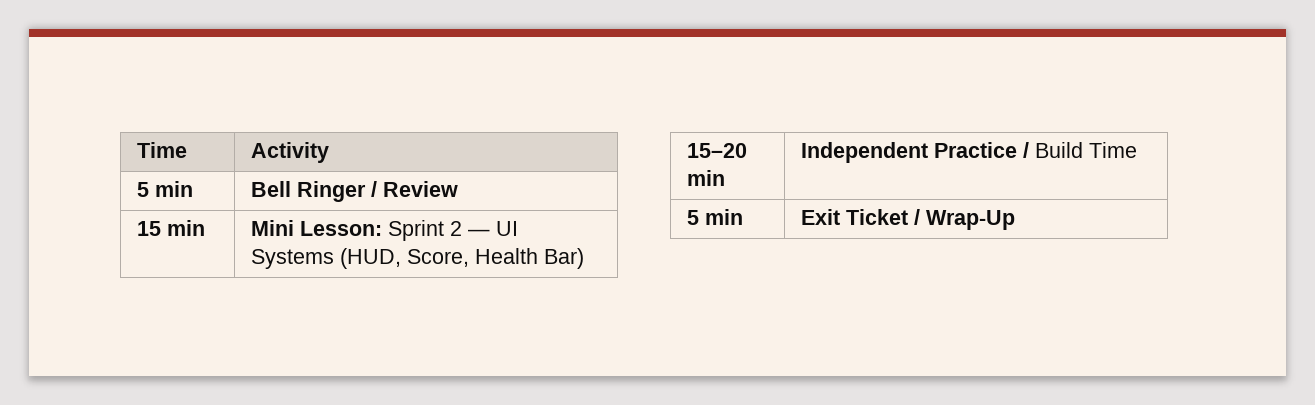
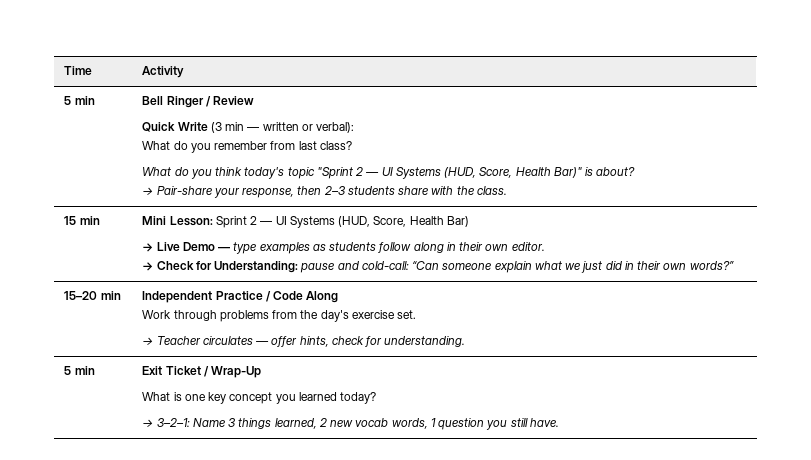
+ Quick Write (3 min — written or verbal):
+ What do you remember from last class?
+ What do you think today's topic "Sprint 2 — UI Systems (HUD, Score, Health Bar)" is about?
+ → Pair-share your response, then 2–3 students share with the class.
+ → Live Demo — type examples as students follow along in their own editor.
+ → Check for Understanding: pause and cold-call: “Can someone explain what we just did in their own words?”
- 15–20 min | Independent Practice / Build Time
+ 15–20 min | Independent Practice / Code Along
+ Work through problems from the day's exercise set.
+ → Teacher circulates — offer hints, check for understanding.
  5 min | Exit Ticket / Wrap-Up
+ What is one key concept you learned today?
+ → 3–2–1: Name 3 things learned, 2 new vocab words, 1 question you still have.

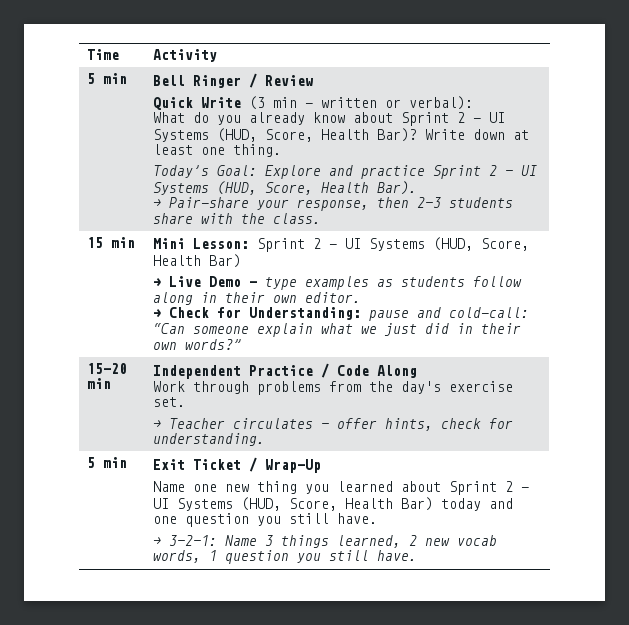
- What do you remember from last class?
- What do you think today's topic "Sprint 2 — UI Systems (HUD, Score, Health Bar)" is about?
+ What do you already know about Sprint 2 — UI Systems (HUD, Score, Health Bar)? Write down at least one thing.
+ Today’s Goal: Explore and practice Sprint 2 — UI Systems (HUD, Score, Health Bar).
- What is one key concept you learned today?
+ Name one new thing you learned about Sprint 2 — UI Systems (HUD, Score, Health Bar) today and one question you still have.

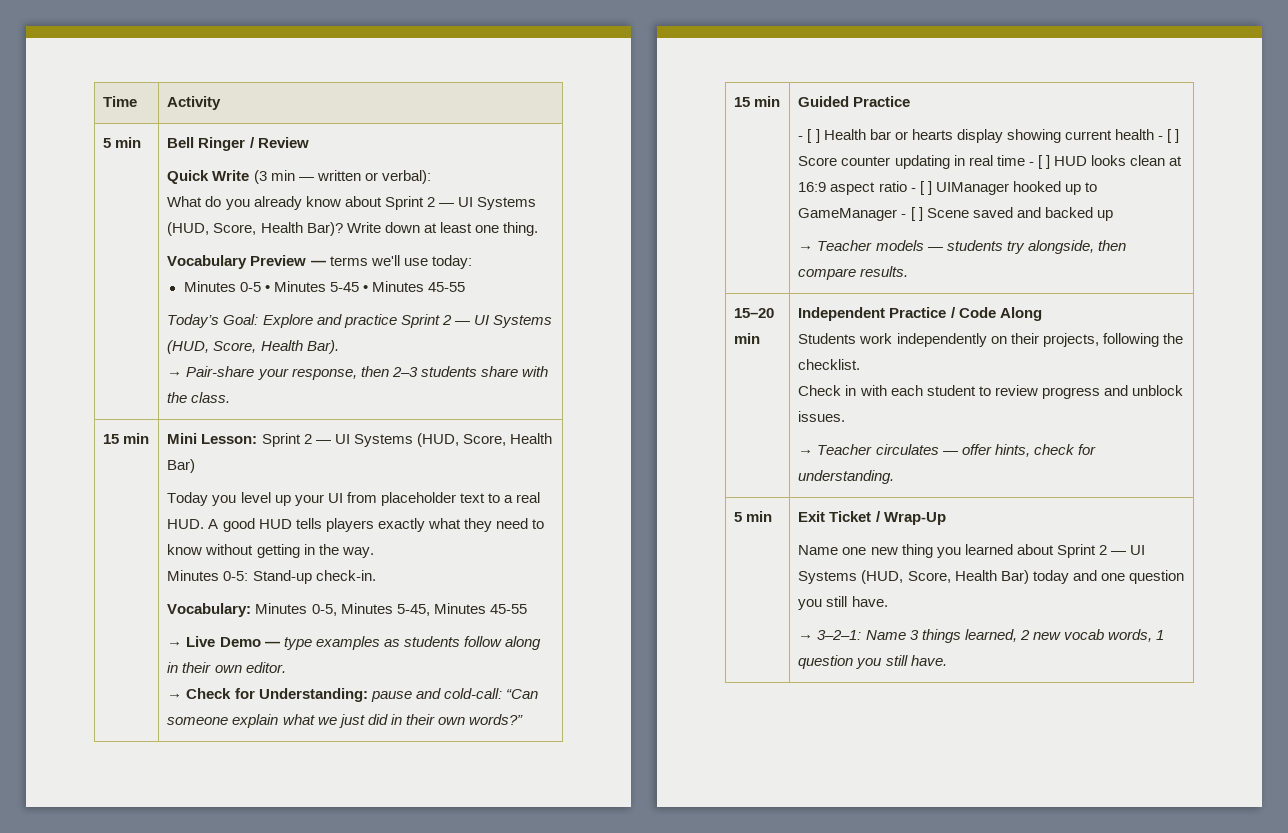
+ Vocabulary Preview — terms we'll use today:
+ Minutes 0-5 • Minutes 5-45 • Minutes 45-55
+ Today you level up your UI from placeholder text to a real HUD. A good HUD tells players exactly what they need to know without getting in the way.
+ Minutes 0-5: Stand-up check-in.
+ Vocabulary: Minutes 0-5, Minutes 5-45, Minutes 45-55
+ 15 min | Guided Practice
+ - [ ] Health bar or hearts display showing current health - [ ] Score counter updating in real time - [ ] HUD looks clean at 16:9 aspect ratio - [ ] UIManager hooked up to GameManager - [ ] Scene saved and backed up
+ → Teacher models — students try alongside, then compare results.
  15–20 min | Independent Practice / Code Along
- Work through problems from the day's exercise set.
+ Students work independently on their projects, following the checklist.
+ Check in with each student to review progress and unblock issues.

